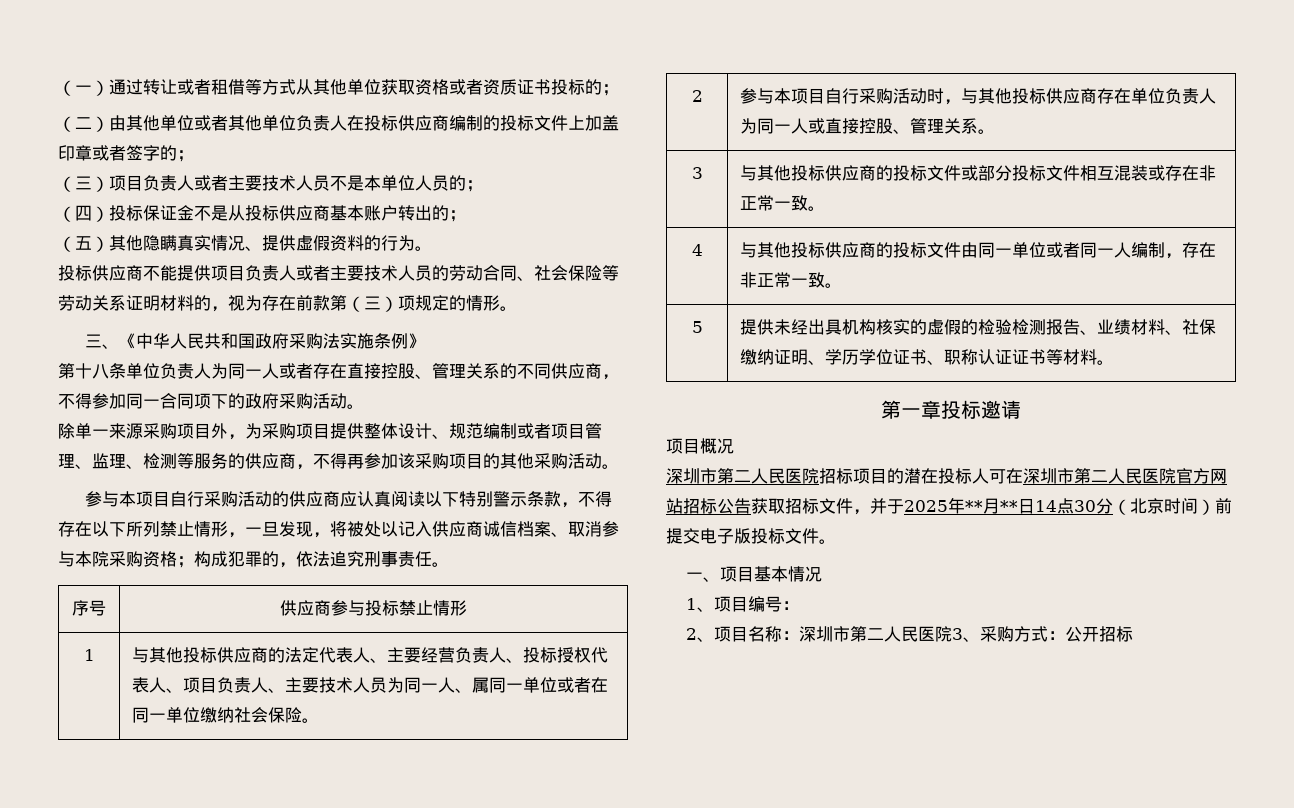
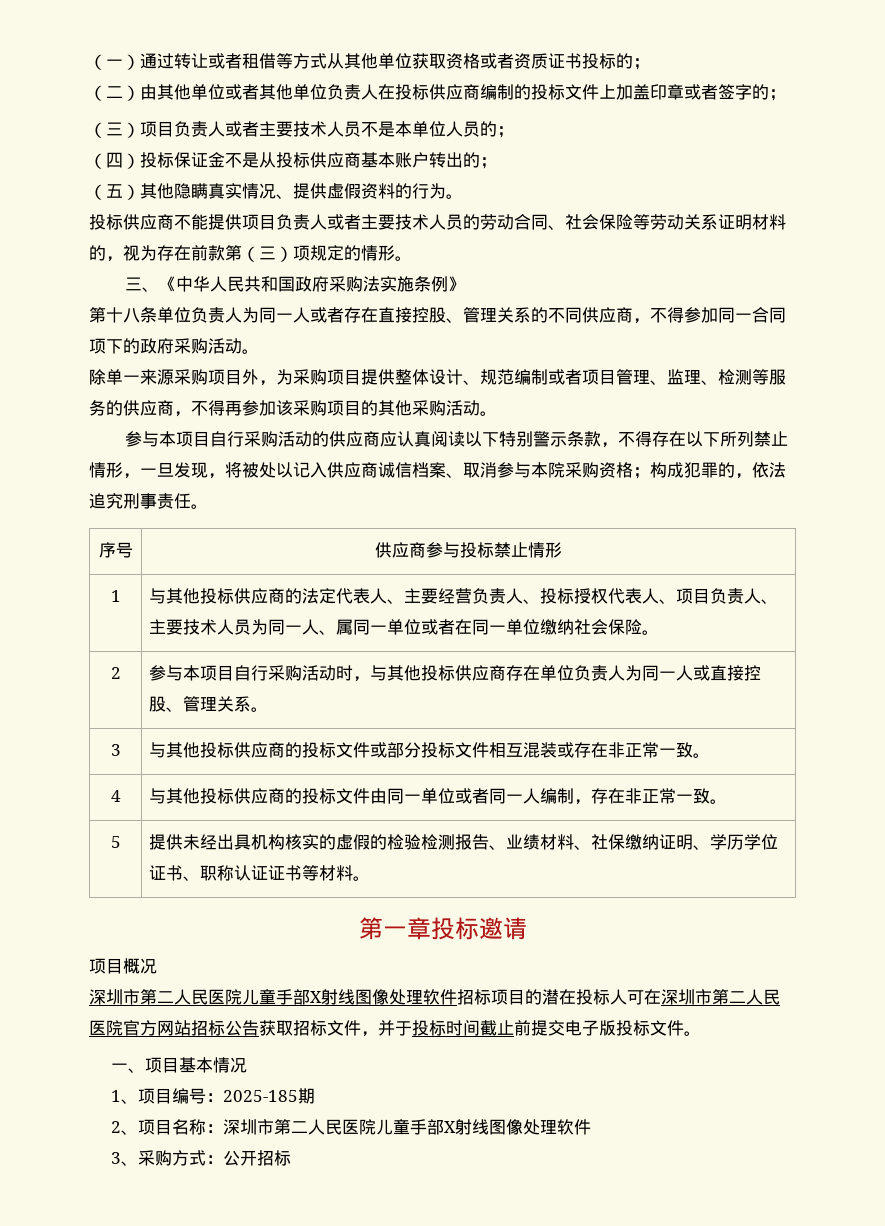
- 深圳市第二人民医院招标项目的潜在投标人可在深圳市第二人民医院官方网站招标公告获取招标文件，并于2025年**月**日14点30分（北京时间）前提交电子版投标文件。
+ 深圳市第二人民医院儿童手部X射线图像处理软件招标项目的潜在投标人可在深圳市第二人民医院官方网站招标公告获取招标文件，并于投标时间截止前提交电子版投标文件。
- 1、项目编号：
+ 1、项目编号：2025-185期
- 2、项目名称：深圳市第二人民医院3、采购方式：公开招标
+ 2、项目名称：深圳市第二人民医院儿童手部X射线图像处理软件
+ 3、采购方式：公开招标

